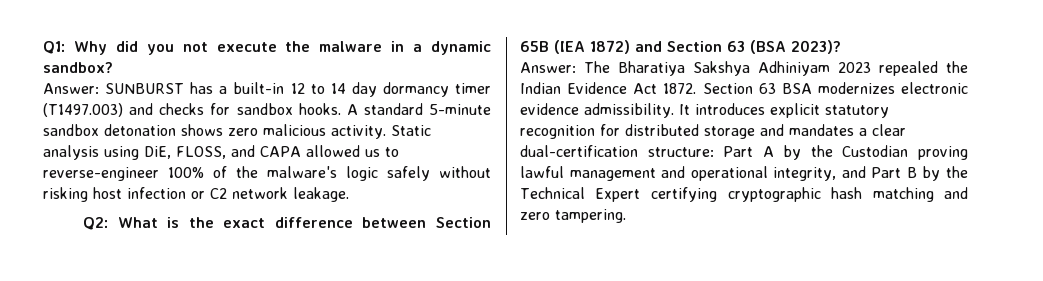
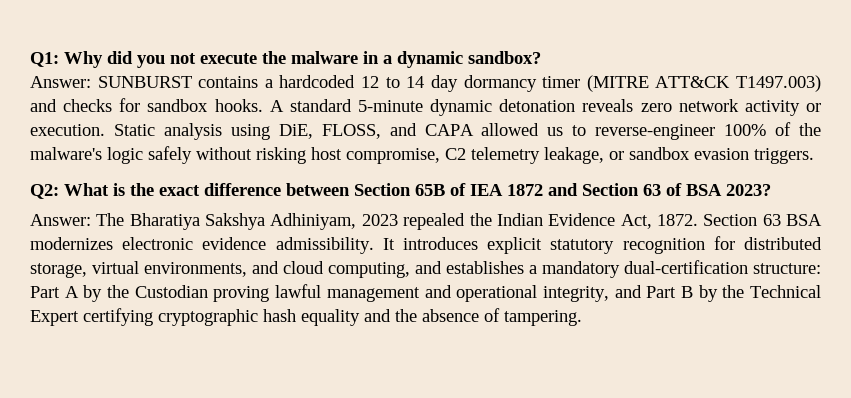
- Answer: SUNBURST has a built-in 12 to 14 day dormancy timer (T1497.003) and checks for sandbox hooks.
+ Answer: SUNBURST contains a hardcoded 12 to 14 day dormancy timer (MITRE ATT&CK T1497.003) and checks for sandbox hooks.
- A standard 5-minute sandbox detonation shows zero malicious activity.
+ A standard 5-minute dynamic detonation reveals zero network activity or execution.
- Static analysis using DiE, FLOSS, and CAPA allowed us to reverse-engineer 100% of the malware's logic safely without risking host infection or C2 network leakage.
+ Static analysis using DiE, FLOSS, and CAPA allowed us to reverse-engineer 100% of the malware's logic safely without risking host compromise, C2 telemetry leakage, or sandbox evasion triggers.
- Q2: What is the exact difference between Section 65B (IEA 1872) and Section 63 (BSA 2023)?
+ Q2: What is the exact difference between Section 65B of IEA 1872 and Section 63 of BSA 2023?
- Answer: The Bharatiya Sakshya Adhiniyam 2023 repealed the Indian Evidence Act 1872.
+ Answer: The Bharatiya Sakshya Adhiniyam, 2023 repealed the Indian Evidence Act, 1872.
- It introduces explicit statutory recognition for distributed storage and mandates a clear dual-certification structure: Part A by the Custodian proving lawful management and operational integrity, and Part B by the Technical Expert certifying cryptographic hash matching and zero tampering.
+ It introduces explicit statutory recognition for distributed storage, virtual environments, and cloud computing, and establishes a mandatory dual-certification structure: Part A by the Custodian proving lawful management and operational integrity, and Part B by the Technical Expert certifying cryptographic hash equality and the absence of tampering.

